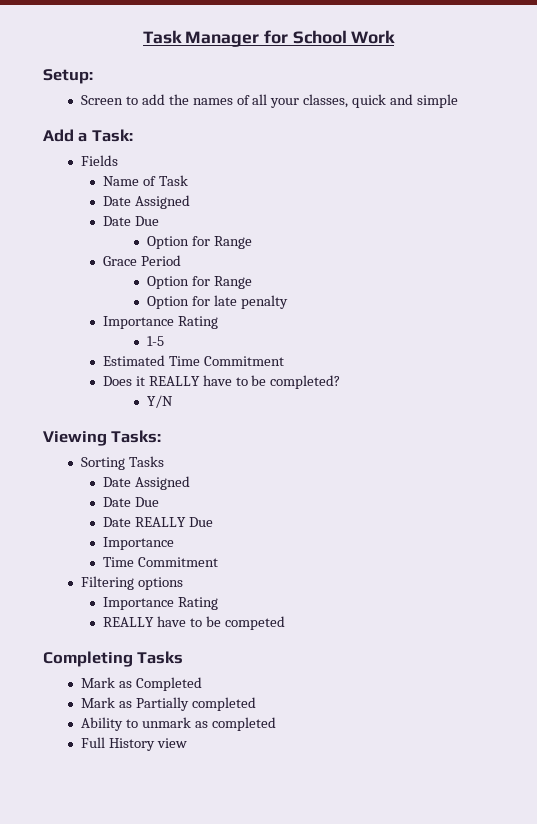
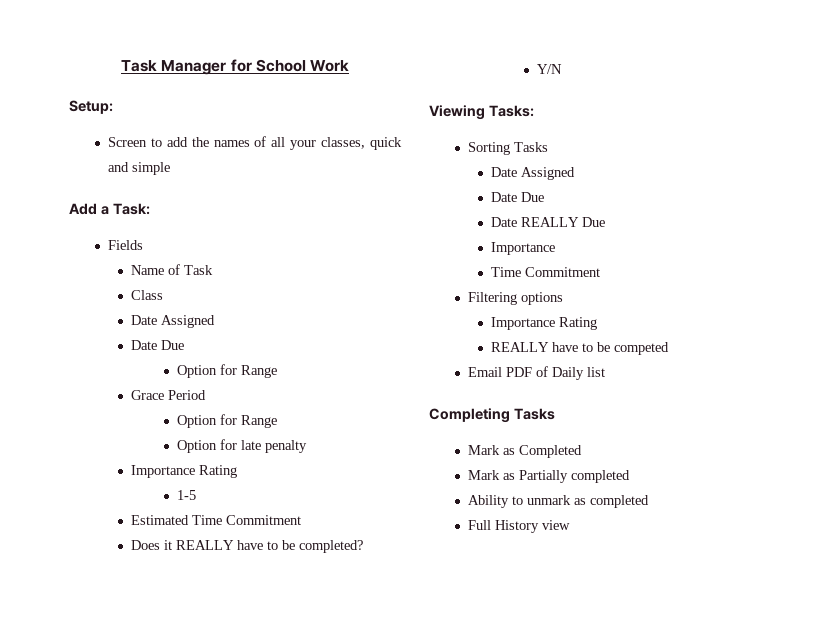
+ Class
+ Email PDF of Daily list

